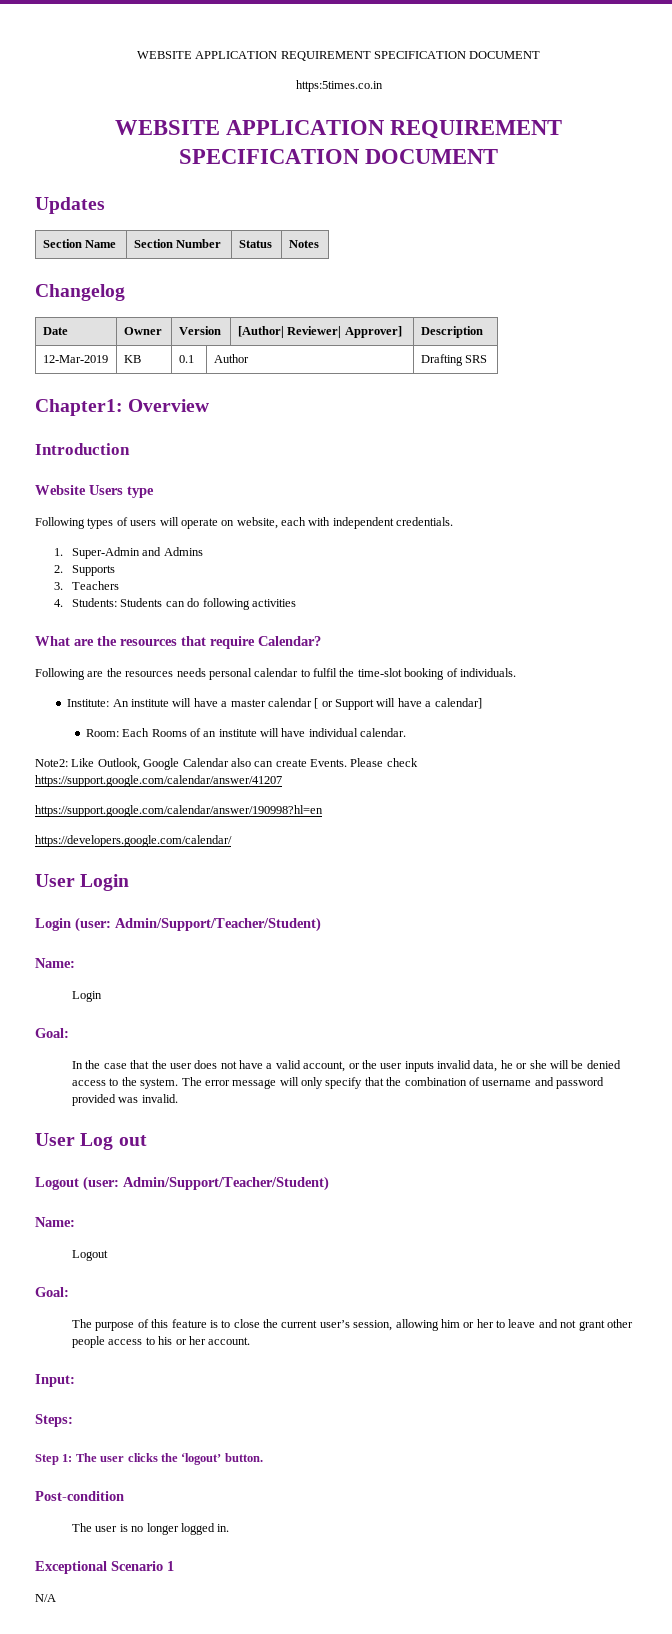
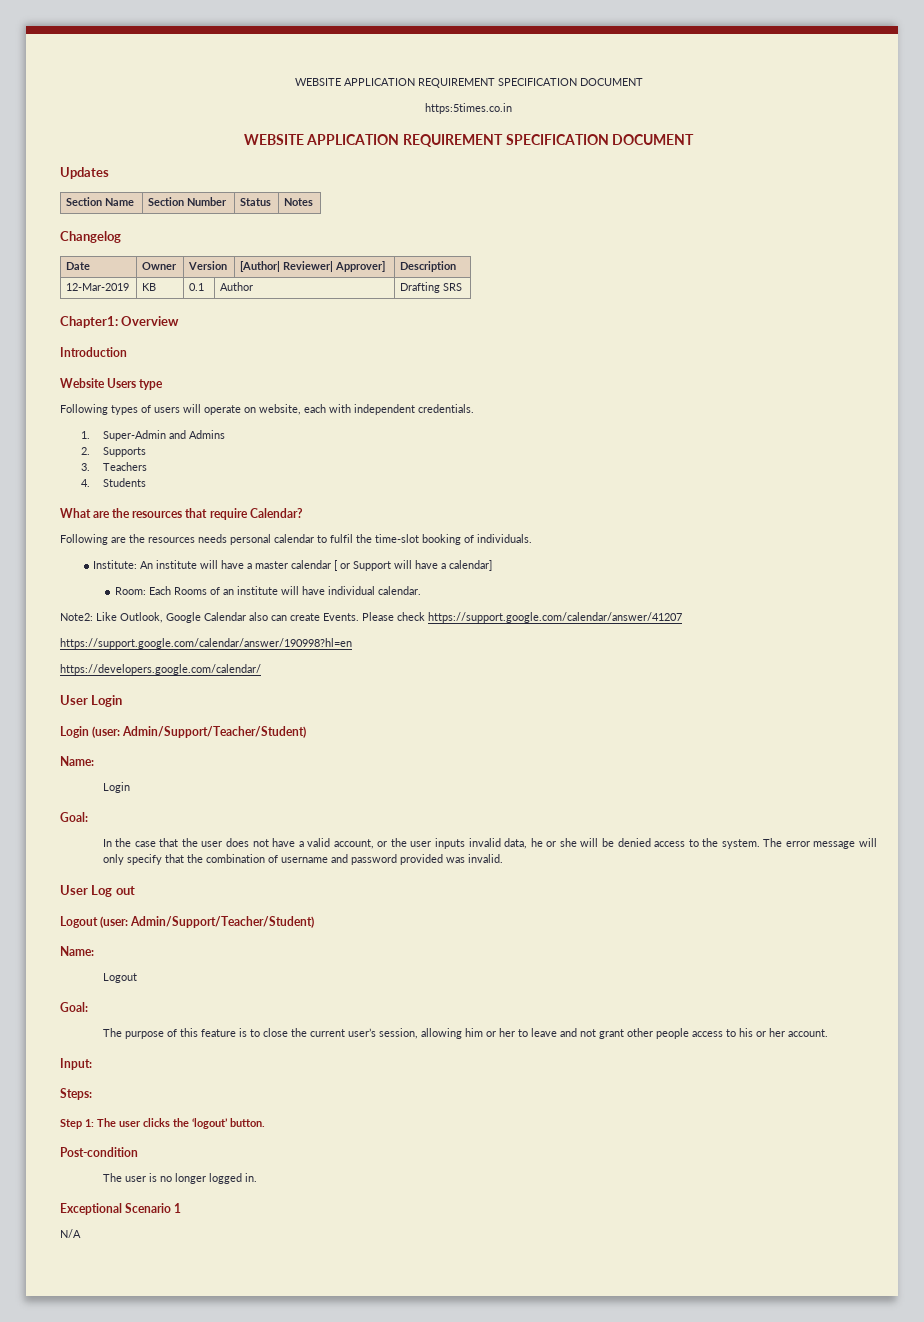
- 4. Students: Students can do following activities
+ 4. Students

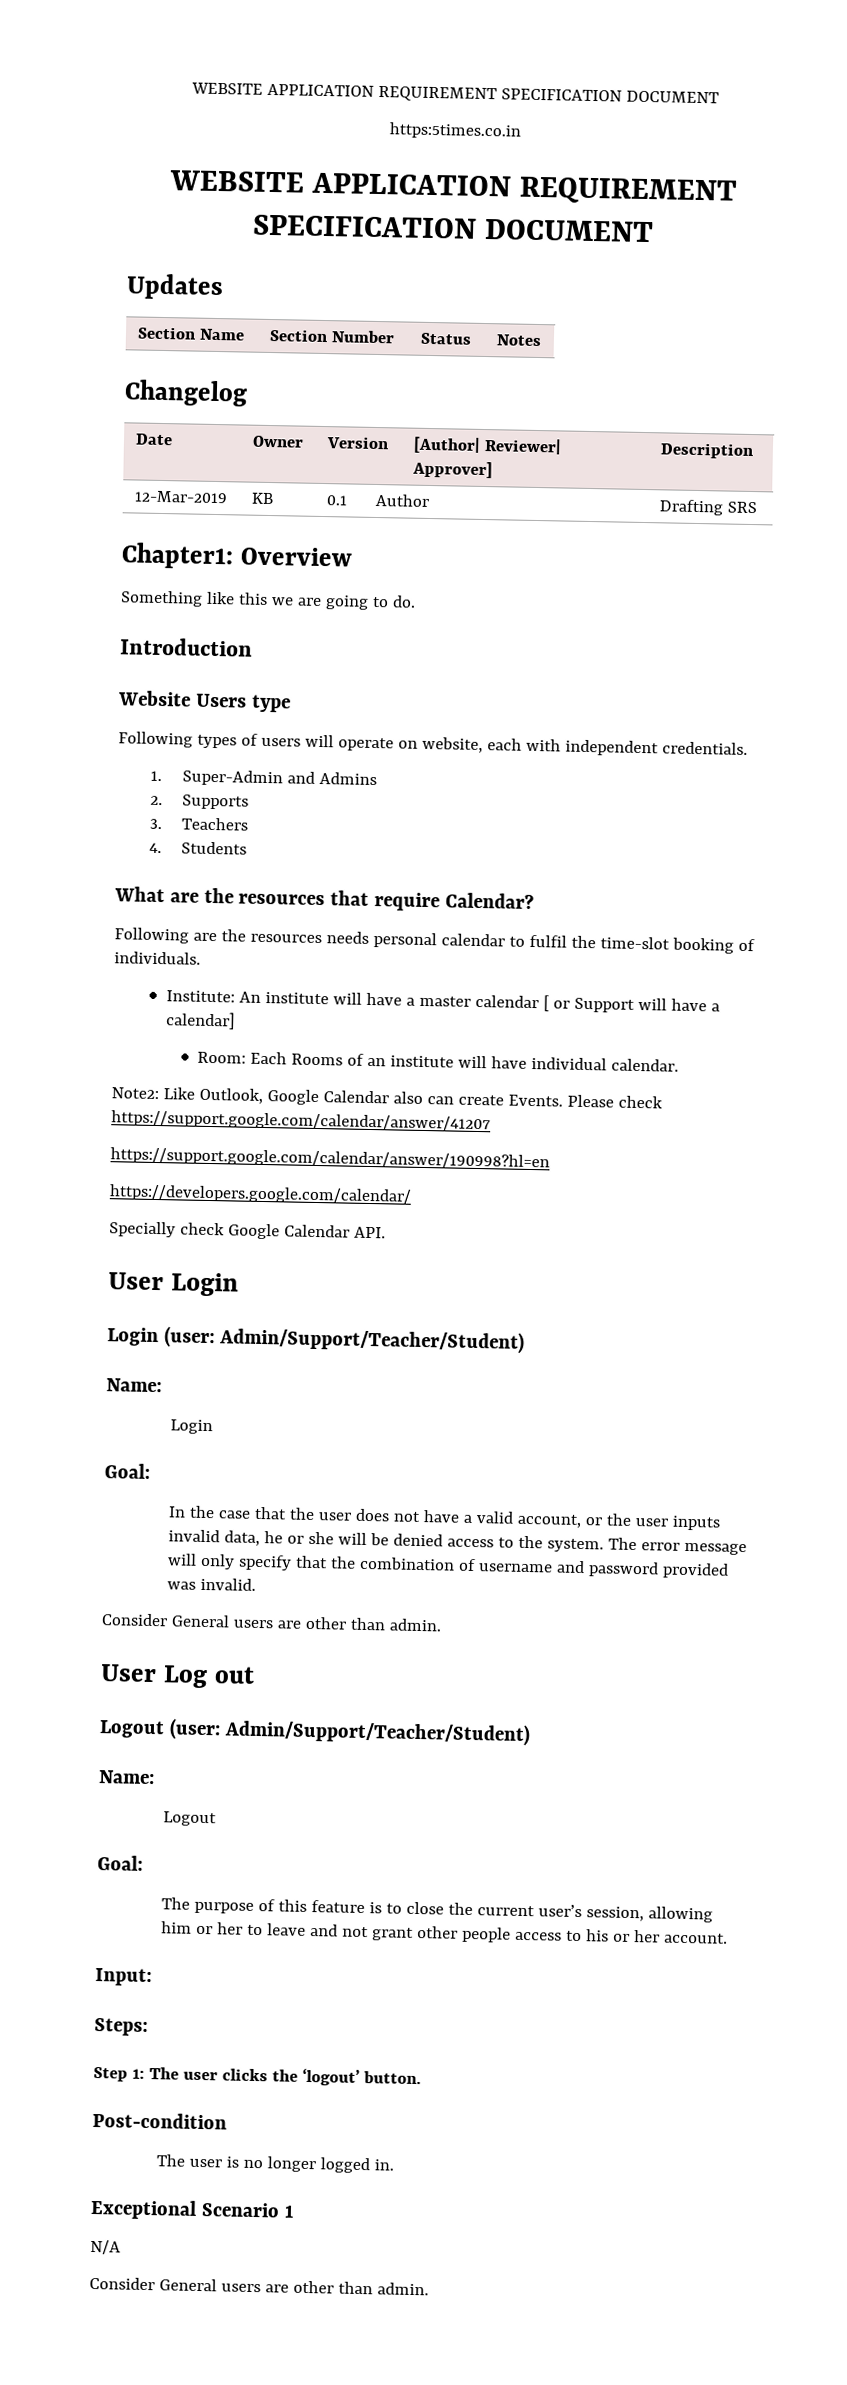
+ Something like this we are going to do.
+ Specially check Google Calendar API.
  The error message will only specify that the combination of username and password provided was invalid.
+ Consider General users are other than admin.
  N/A
+ Consider General users are other than admin.

